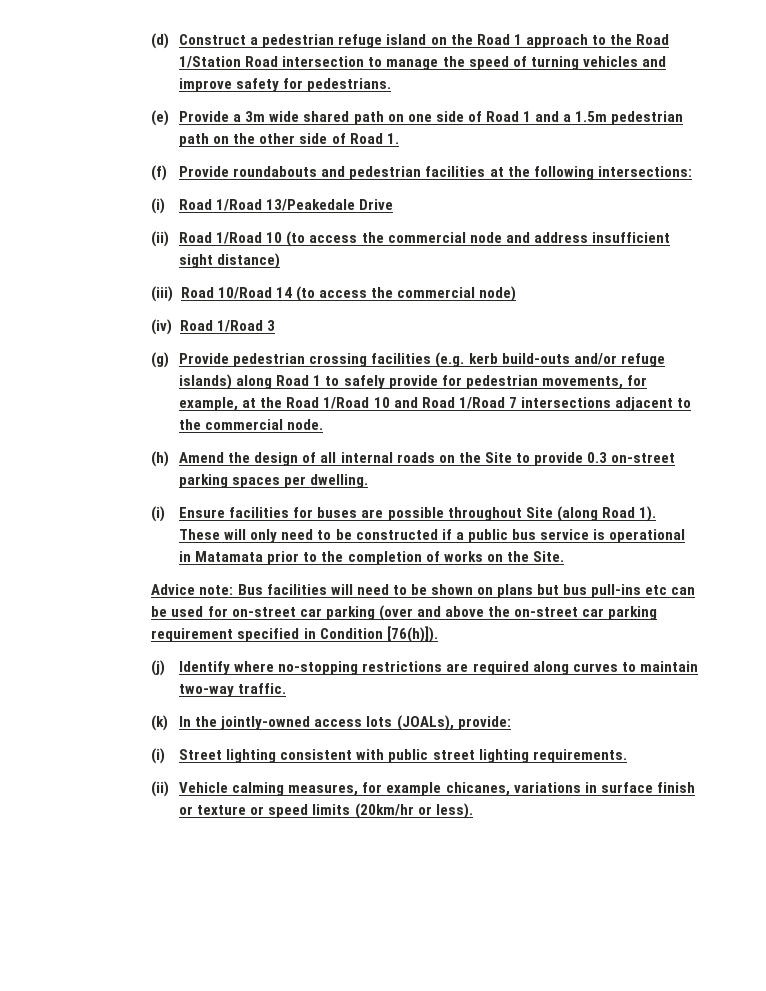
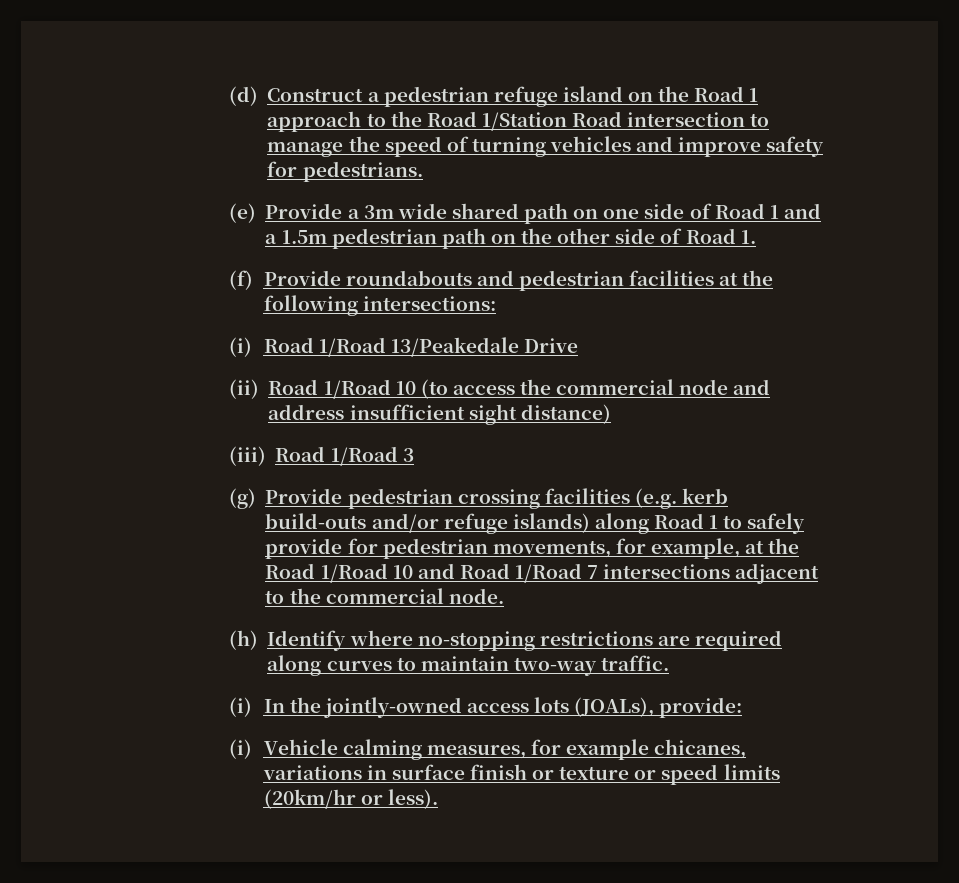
- (iii) Road 10/Road 14 (to access the commercial node)
- (iv) Road 1/Road 3
+ (iii) Road 1/Road 3
- (h) Amend the design of all internal roads on the Site to provide 0.3 on-street parking spaces per dwelling.
- (i) Ensure facilities for buses are possible throughout Site (along Road 1). These will only need to be constructed if a public bus service is operational in Matamata prior to the completion of works on the Site.
- Advice note: Bus facilities will need to be shown on plans but bus pull-ins etc can be used for on-street car parking (over and above the on-street car parking requirement specified in Condition [76(h)]).
- (j) Identify where no-stopping restrictions are required along curves to maintain two-way traffic.
+ (h) Identify where no-stopping restrictions are required along curves to maintain two-way traffic.
- (k) In the jointly-owned access lots (JOALs), provide:
+ (i) In the jointly-owned access lots (JOALs), provide:
- (i) Street lighting consistent with public street lighting requirements.
- (ii) Vehicle calming measures, for example chicanes, variations in surface finish or texture or speed limits (20km/hr or less).
+ (i) Vehicle calming measures, for example chicanes, variations in surface finish or texture or speed limits (20km/hr or less).

